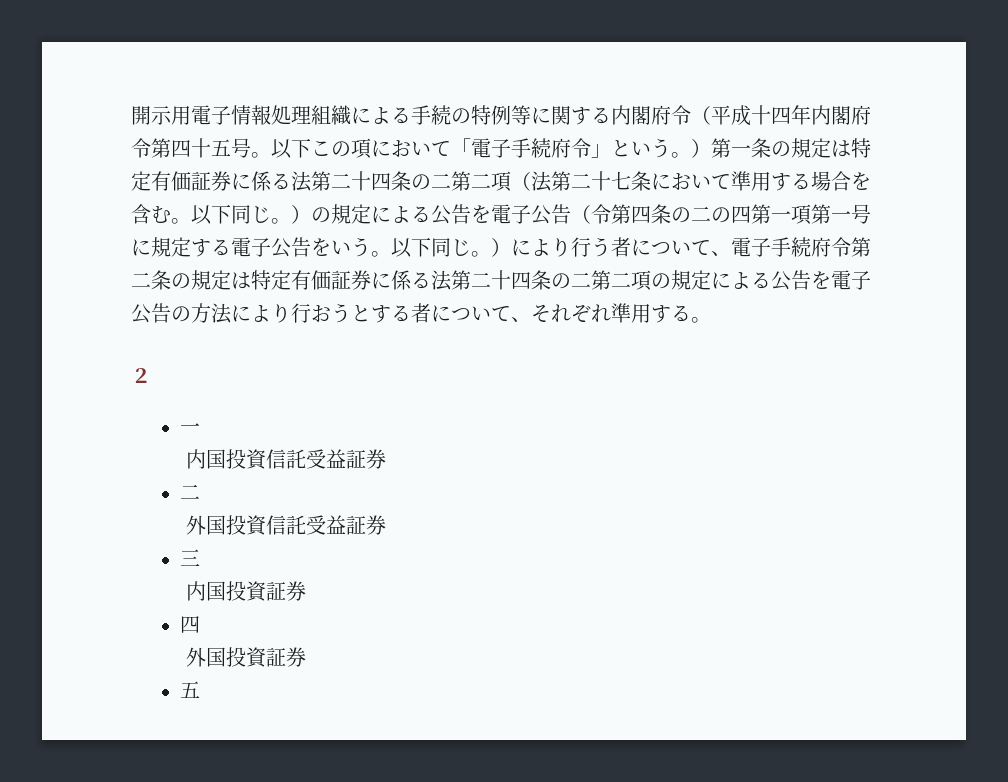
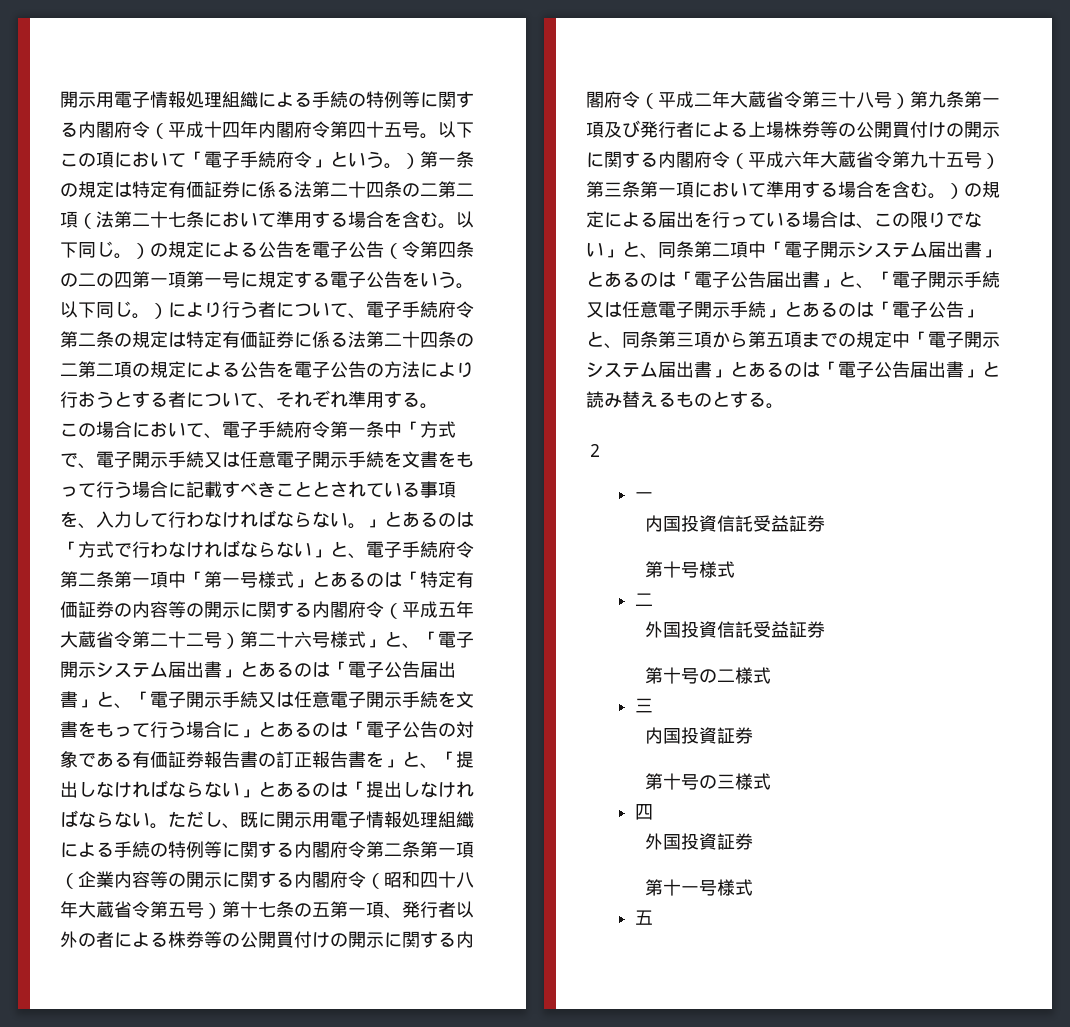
+ この場合において、電子手続府令第一条中「方式で、電子開示手続又は任意電子開示手続を文書をもって行う場合に記載すべきこととされている事項を、入力して行わなければならない。」とあるのは「方式で行わなければならない」と、電子手続府令第二条第一項中「第一号様式」とあるのは「特定有価証券の内容等の開示に関する内閣府令（平成五年大蔵省令第二十二号）第二十六号様式」と、「電子開示システム届出書」とあるのは「電子公告届出書」と、「電子開示手続又は任意電子開示手続を文書をもって行う場合に」とあるのは「電子公告の対象である有価証券報告書の訂正報告書を」と、「提出しなければならない」とあるのは「提出しなければならない。ただし、既に開示用電子情報処理組織による手続の特例等に関する内閣府令第二条第一項（企業内容等の開示に関する内閣府令（昭和四十八年大蔵省令第五号）第十七条の五第一項、発行者以外の者による株券等の公開買付けの開示に関する内閣府令（平成二年大蔵省令第三十八号）第九条第一項及び発行者による上場株券等の公開買付けの開示に関する内閣府令（平成六年大蔵省令第九十五号）第三条第一項において準用する場合を含む。）の規定による届出を行っている場合は、この限りでない」と、同条第二項中「電子開示システム届出書」とあるのは「電子公告届出書」と、「電子開示手続又は任意電子開示手続」とあるのは「電子公告」と、同条第三項から第五項までの規定中「電子開示システム届出書」とあるのは「電子公告届出書」と読み替えるものとする。
+ 第十号様式
+ 第十号の二様式
+ 第十号の三様式
+ 第十一号様式

